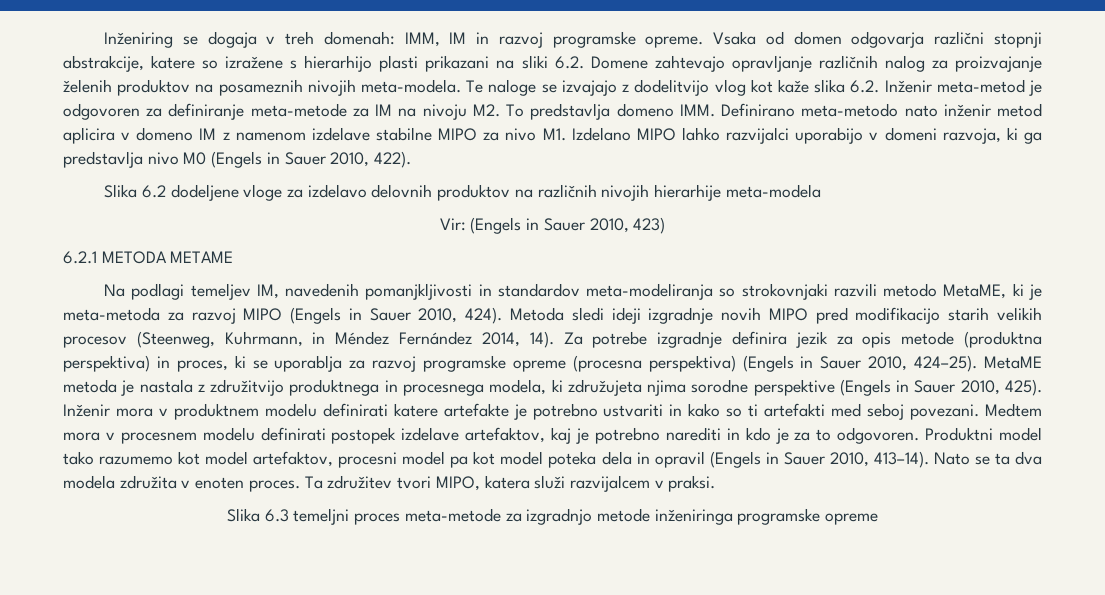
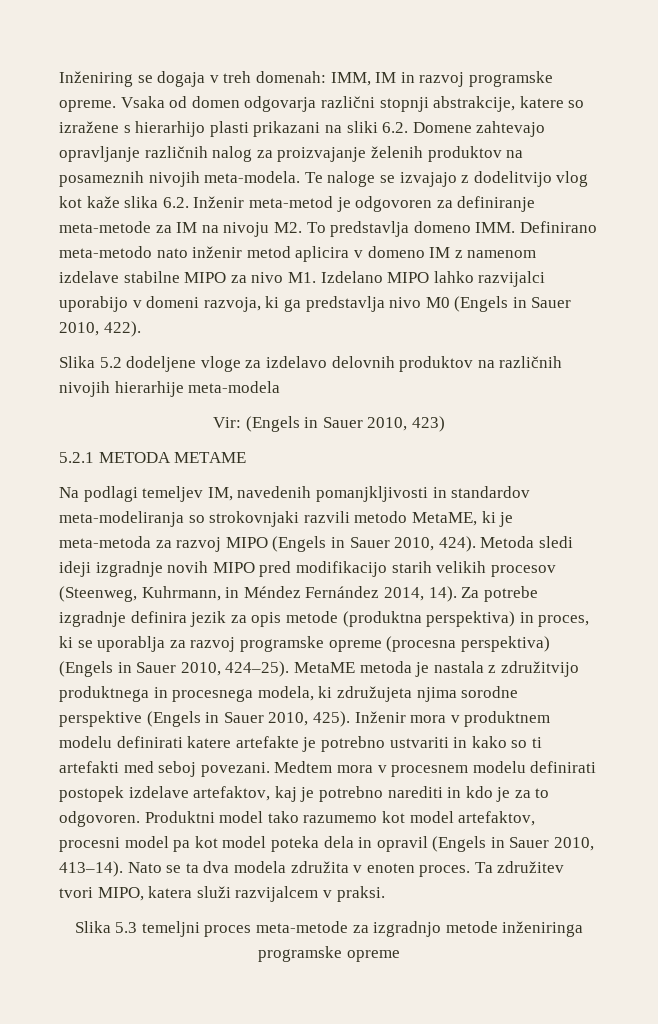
- Slika 6.2 dodeljene vloge za izdelavo delovnih produktov na različnih nivojih hierarhije meta-modela
+ Slika 5.2 dodeljene vloge za izdelavo delovnih produktov na različnih nivojih hierarhije meta-modela
- 6.2.1 METODA METAME
+ 5.2.1 METODA METAME
- Slika 6.3 temeljni proces meta-metode za izgradnjo metode inženiringa programske opreme
+ Slika 5.3 temeljni proces meta-metode za izgradnjo metode inženiringa programske opreme

